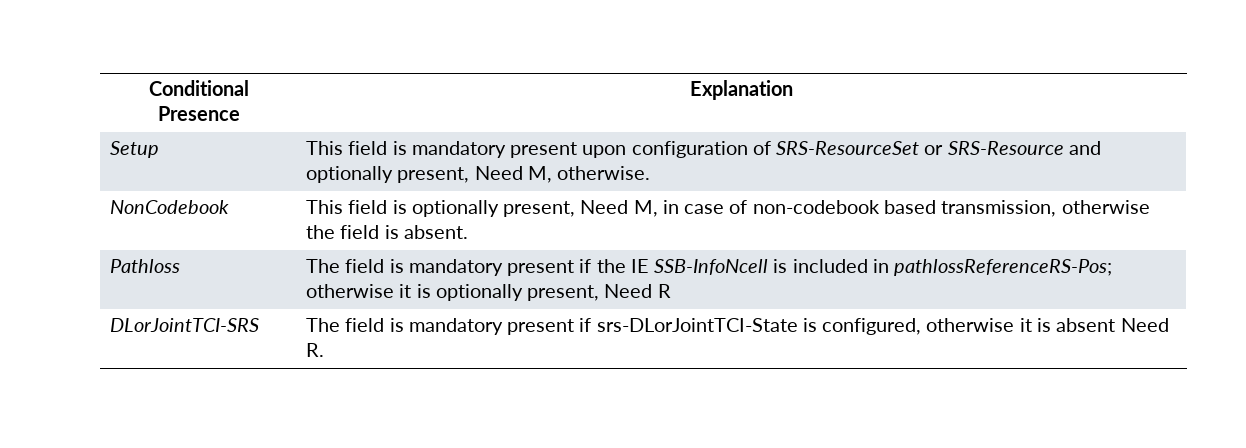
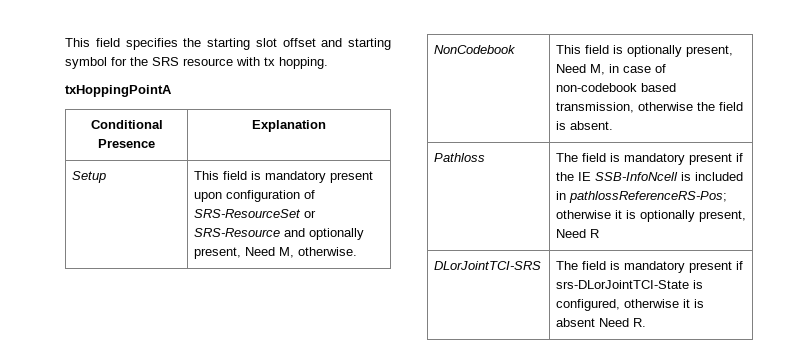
+ This field specifies the starting slot offset and starting symbol for the SRS resource with tx hopping.
+ txHoppingPointA

